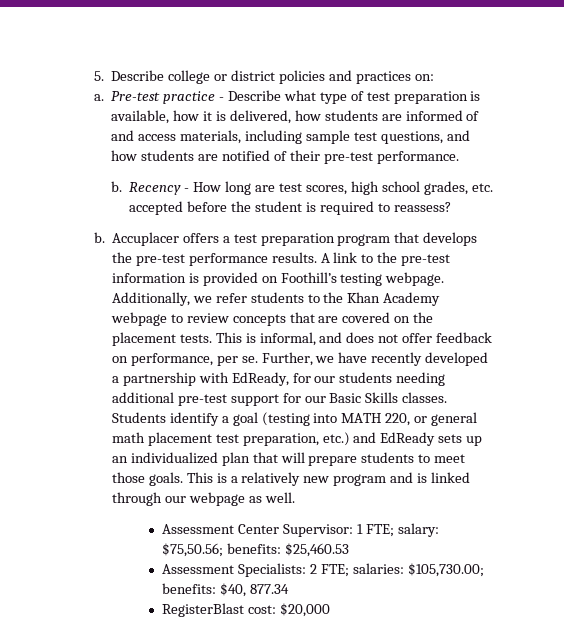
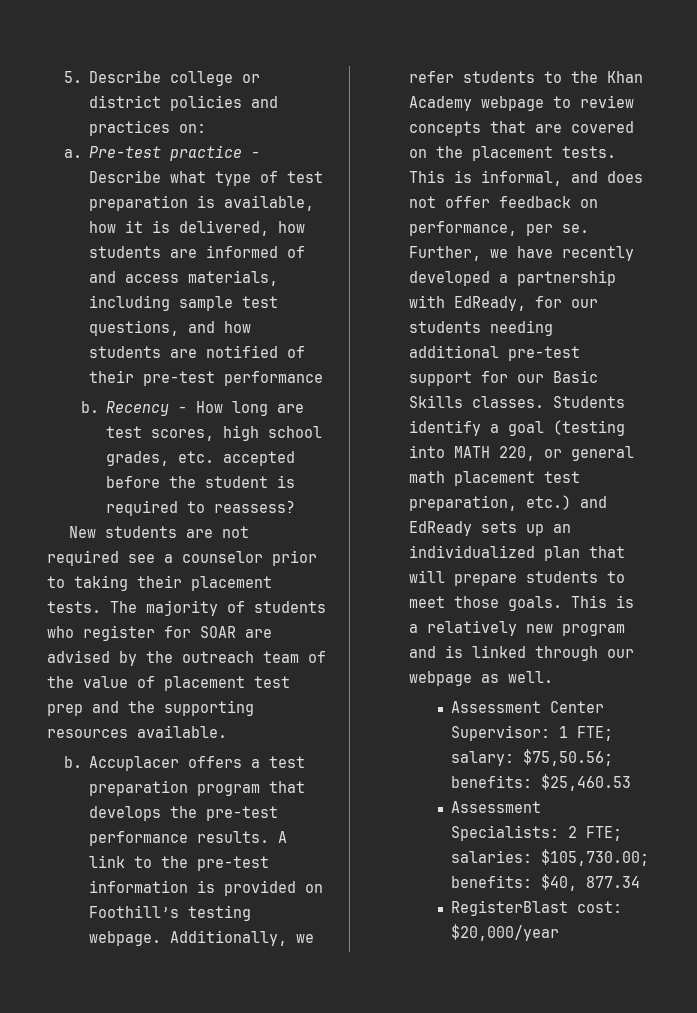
- Pre-test practice - Describe what type of test preparation is available, how it is delivered, how students are informed of and access materials, including sample test questions, and how students are notified of their pre-test performance.
+ Pre-test practice - Describe what type of test preparation is available, how it is delivered, how students are informed of and access materials, including sample test questions, and how students are notified of their pre-test performance
+ New students are not required see a counselor prior to taking their placement tests. The majority of students who register for SOAR are advised by the outreach team of the value of placement test prep and the supporting resources available.
- RegisterBlast cost: $20,000
+ RegisterBlast cost: $20,000/year

